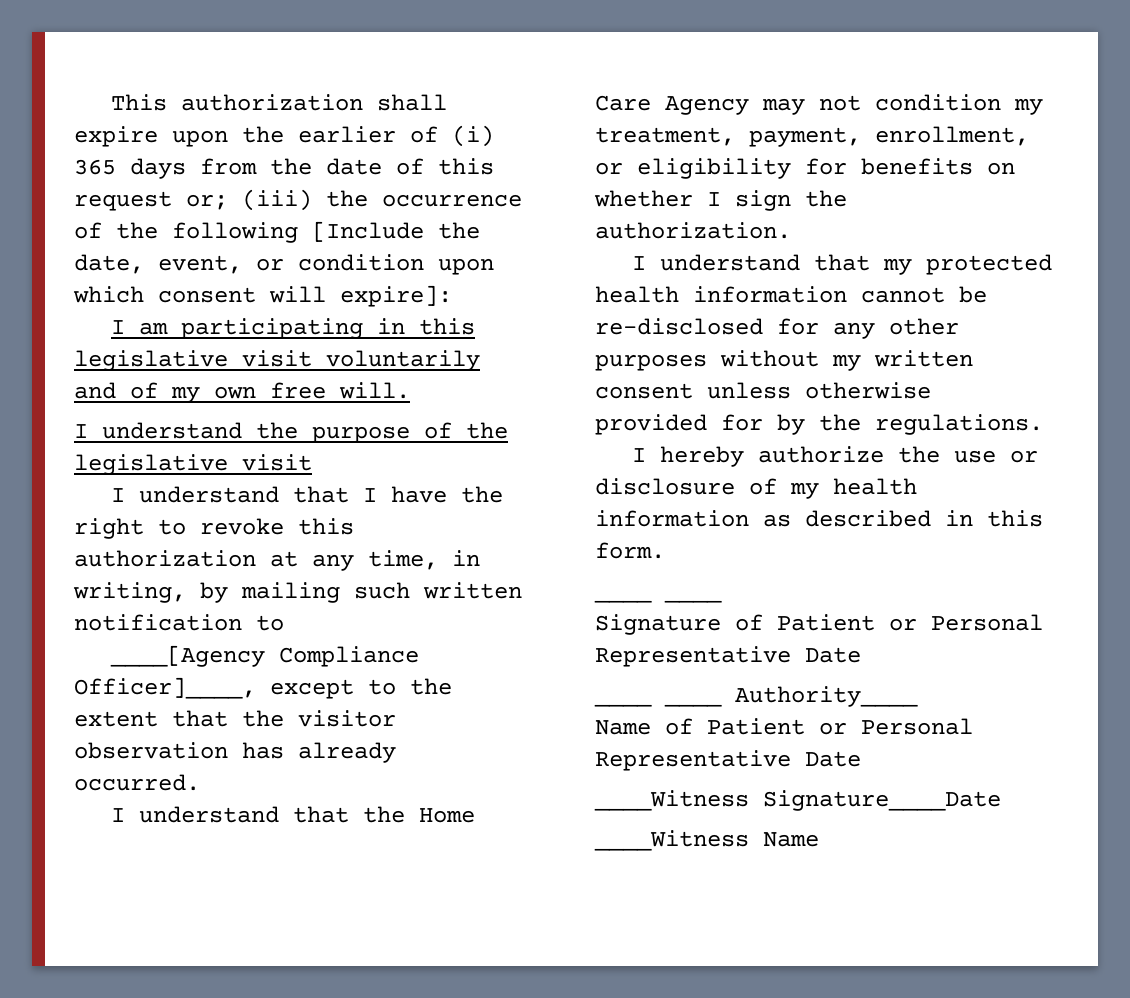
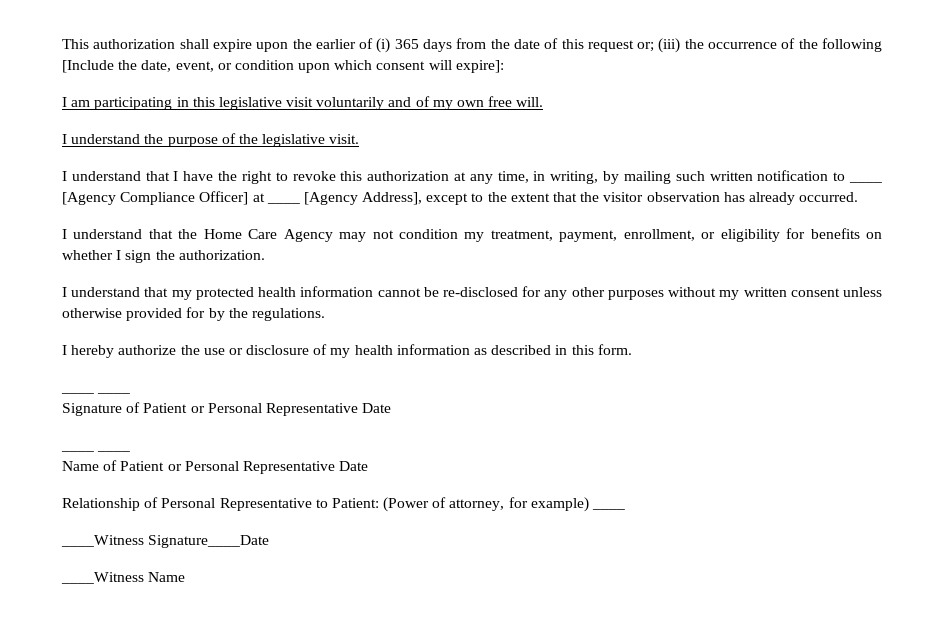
- I understand the purpose of the legislative visit
+ I understand the purpose of the legislative visit.
- I understand that I have the right to revoke this authorization at any time, in writing, by mailing such written notification to
- ____[Agency Compliance Officer]____, except to the extent that the visitor observation has already occurred.
+ I understand that I have the right to revoke this authorization at any time, in writing, by mailing such written notification to ____ [Agency Compliance Officer] at ____ [Agency Address], except to the extent that the visitor observation has already occurred.
  Signature of Patient or Personal Representative Date
- ____ ____ Authority____
+ ____ ____
+ Relationship of Personal Representative to Patient: (Power of attorney, for example) ____

